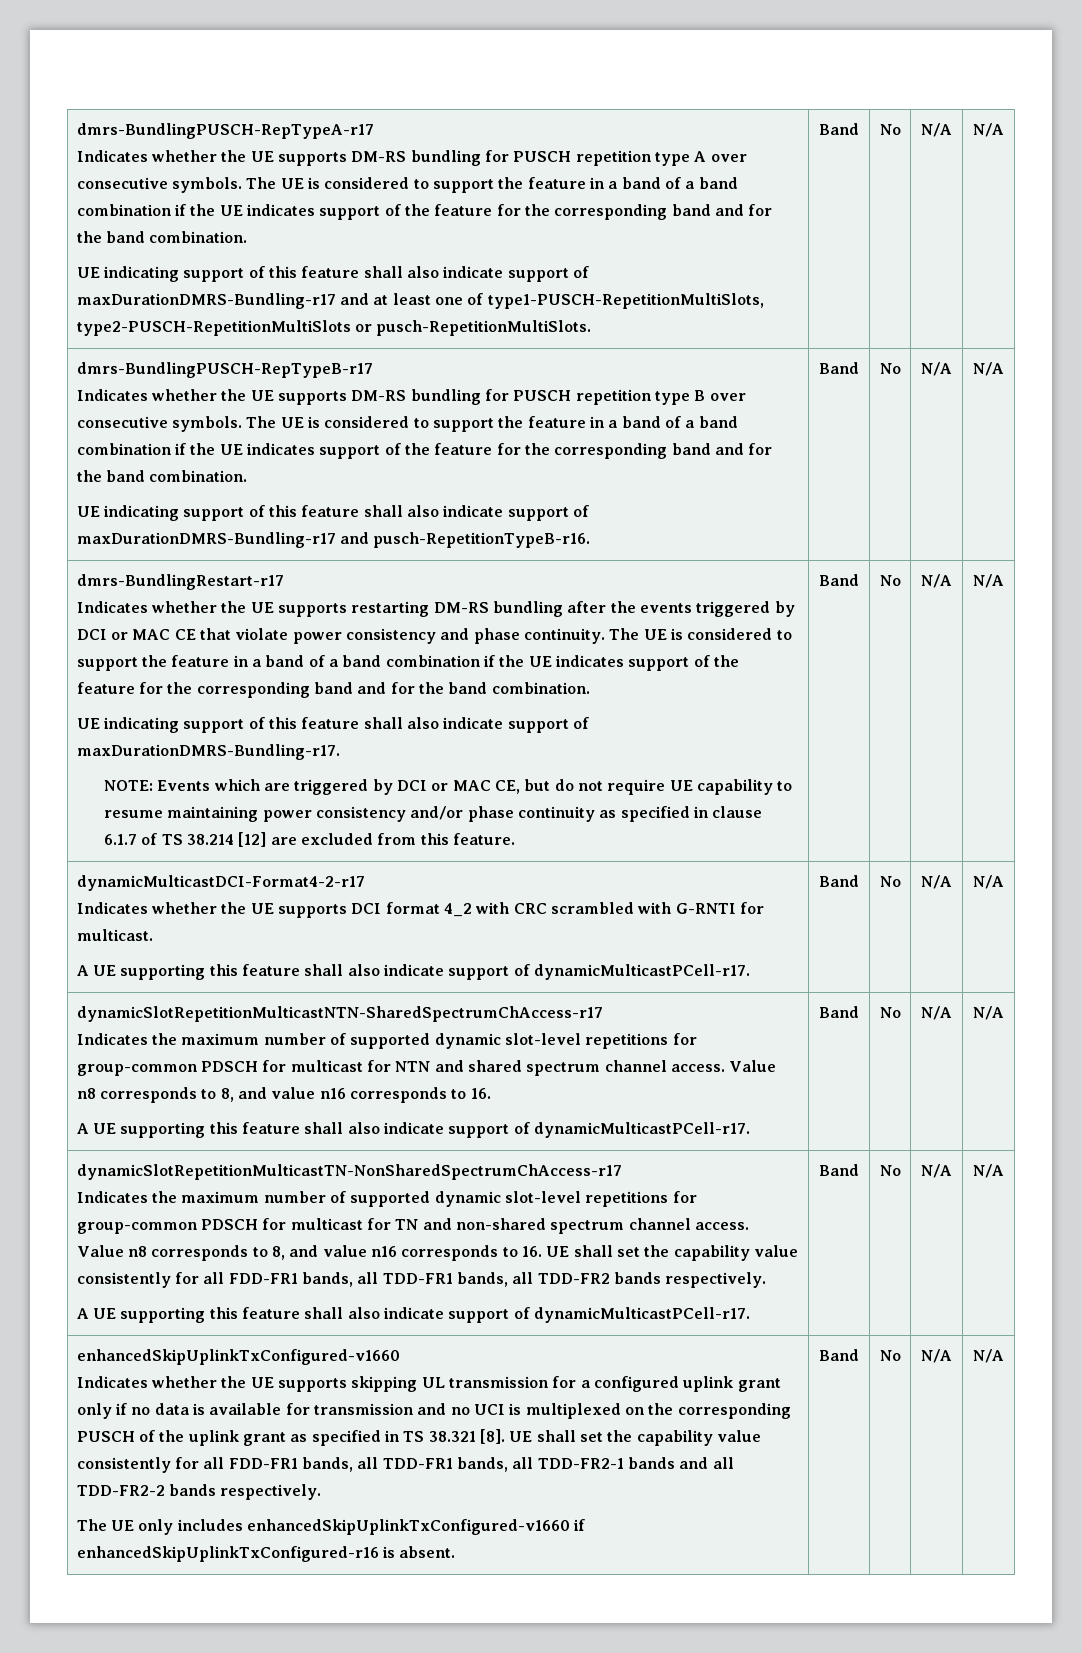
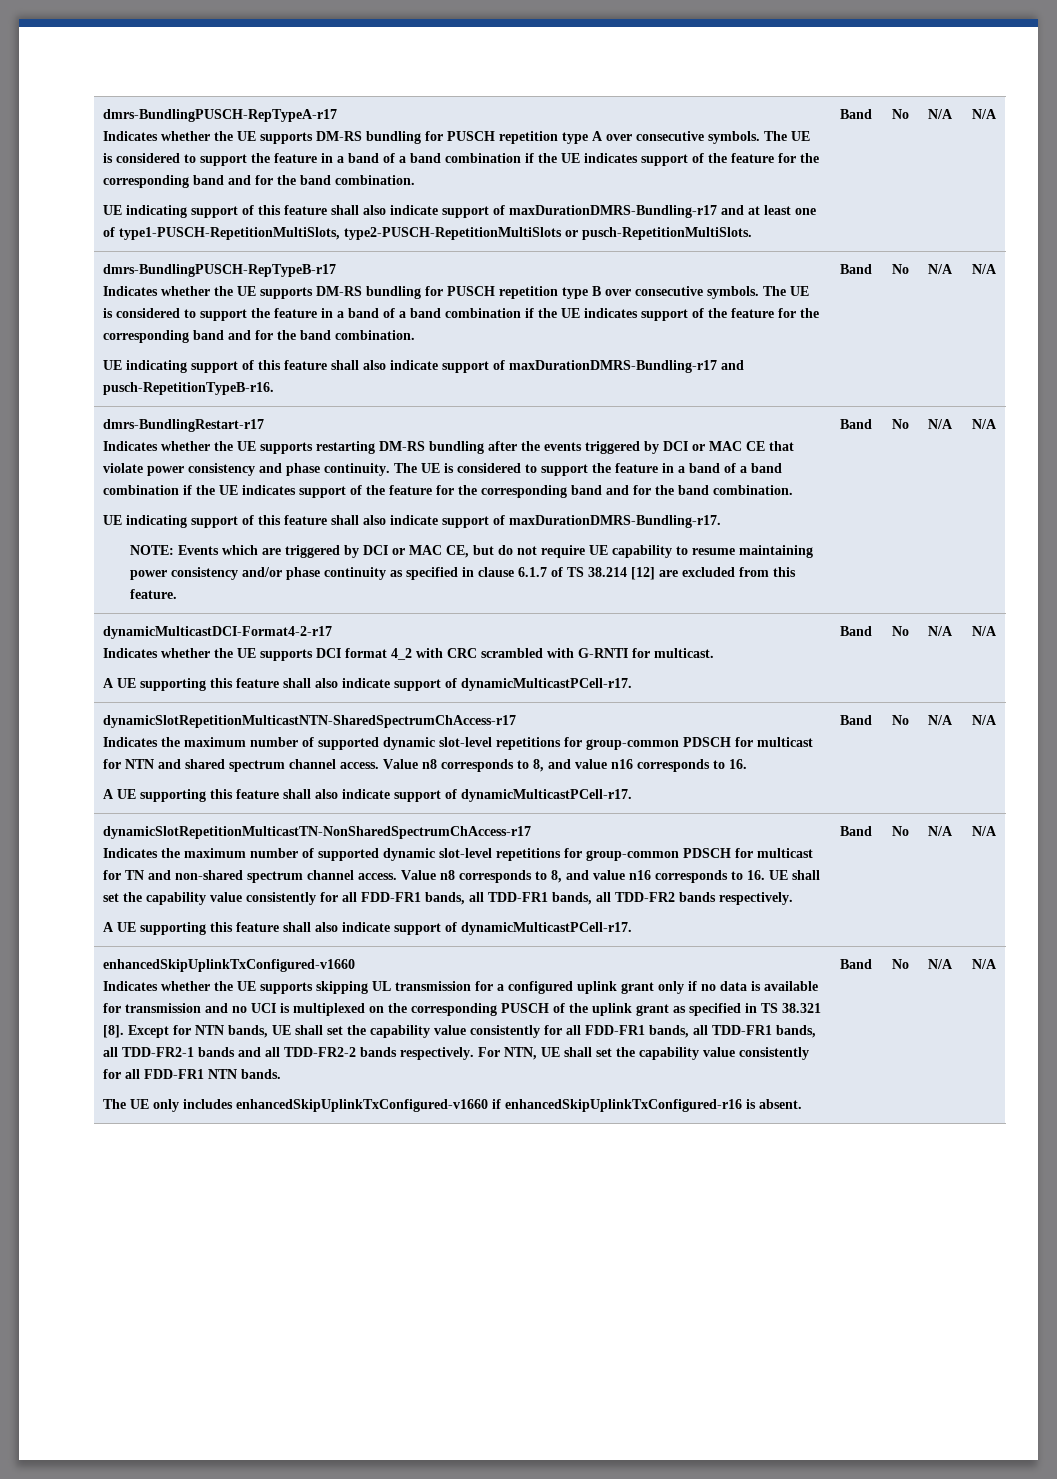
- UE shall set the capability value consistently for all FDD-FR1 bands, all TDD-FR1 bands, all TDD-FR2-1 bands and all TDD-FR2-2 bands respectively.
+ Except for NTN bands, UE shall set the capability value consistently for all FDD-FR1 bands, all TDD-FR1 bands, all TDD-FR2-1 bands and all TDD-FR2-2 bands respectively. For NTN, UE shall set the capability value consistently for all FDD-FR1 NTN bands.

